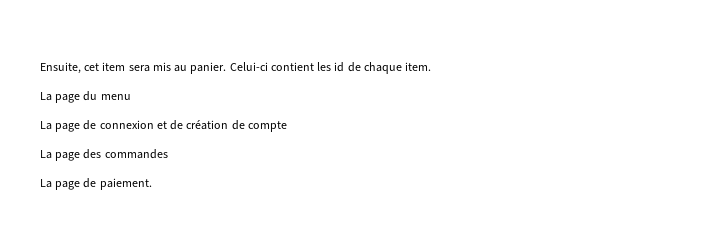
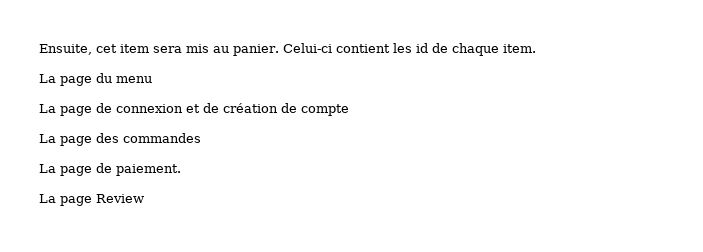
+ La page Review

